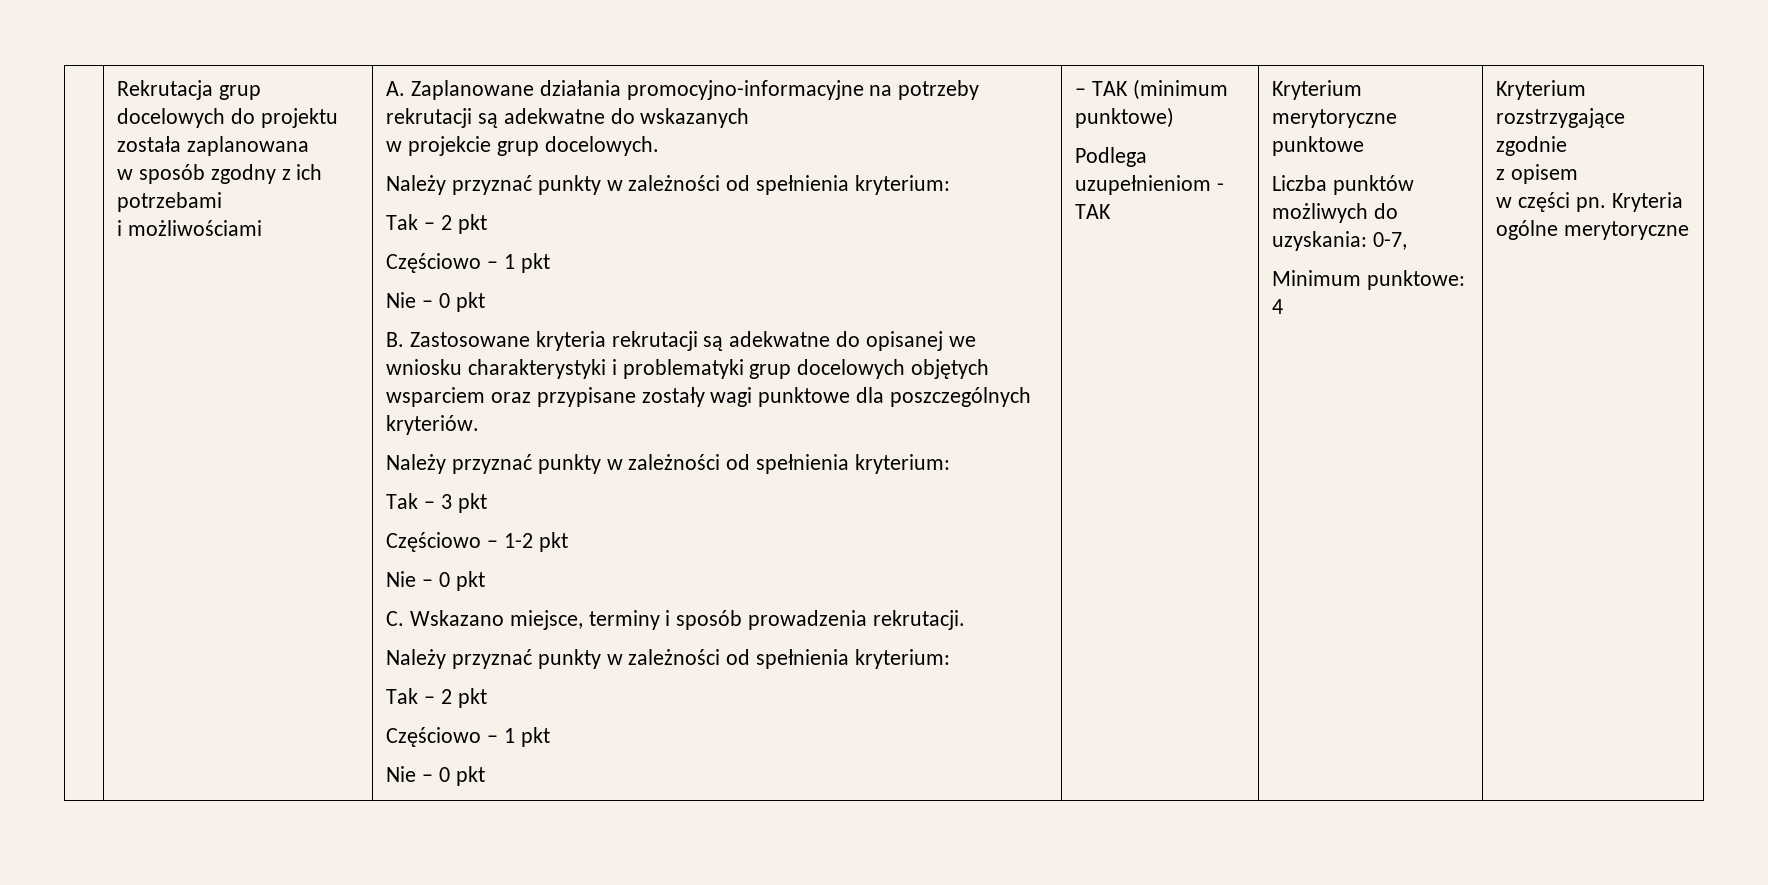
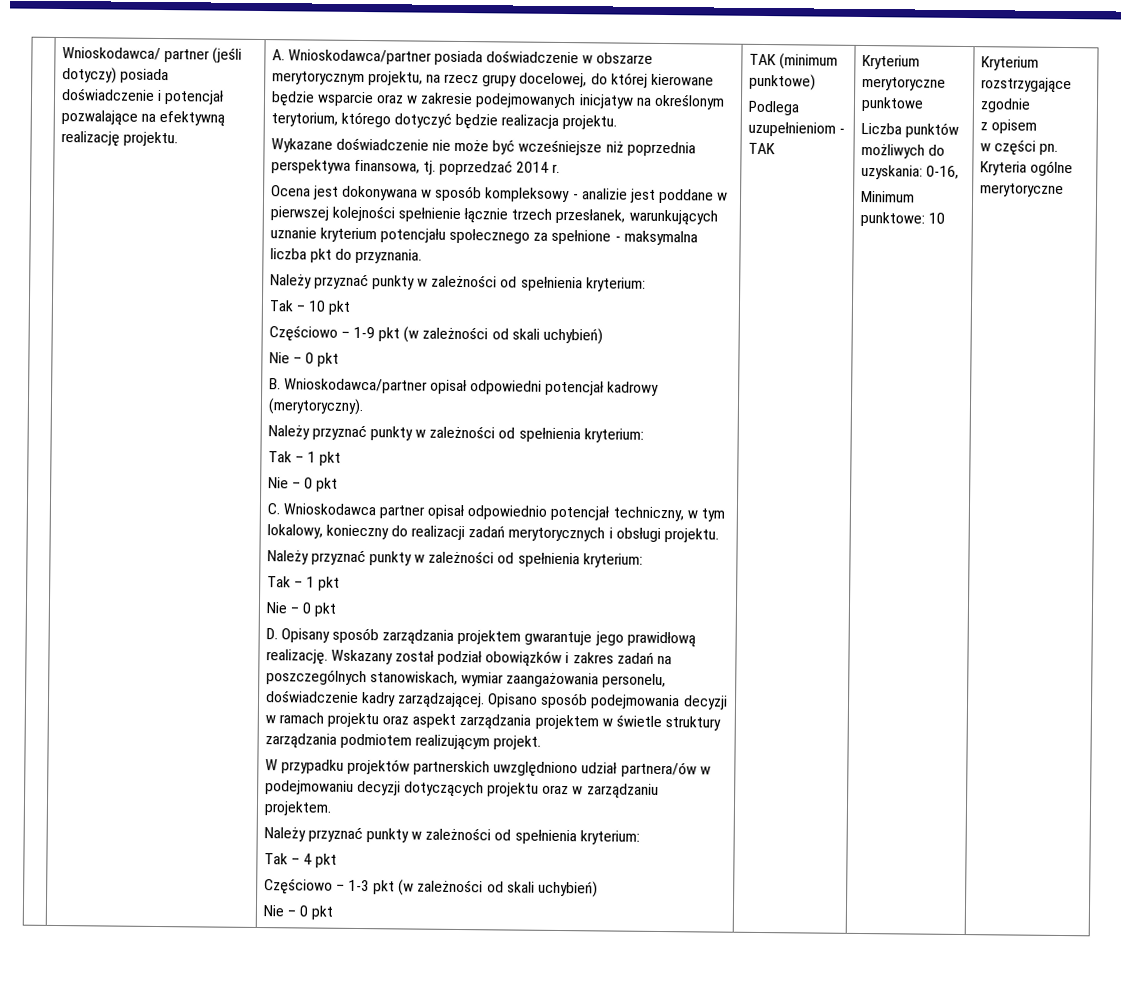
- Rekrutacja grup docelowych do projektu została zaplanowana
- w sposób zgodny z ich potrzebami
- i możliwościami | A. Zaplanowane działania promocyjno-informacyjne na potrzeby rekrutacji są adekwatne do wskazanych
- w projekcie grup docelowych.
+ Wnioskodawca/ partner (jeśli dotyczy) posiada doświadczenie i potencjał pozwalające na efektywną realizację projektu. | A. Wnioskodawca/partner posiada doświadczenie w obszarze merytorycznym projektu, na rzecz grupy docelowej, do której kierowane będzie wsparcie oraz w zakresie podejmowanych inicjatyw na określonym terytorium, którego dotyczyć będzie realizacja projektu.
+ Wykazane doświadczenie nie może być wcześniejsze niż poprzednia perspektywa finansowa, tj. poprzedzać 2014 r.
+ Ocena jest dokonywana w sposób kompleksowy - analizie jest poddane w pierwszej kolejności spełnienie łącznie trzech przesłanek, warunkujących uznanie kryterium potencjału społecznego za spełnione - maksymalna liczba pkt do przyznania.
  Należy przyznać punkty w zależności od spełnienia kryterium:
- Tak – 2 pkt
- Częściowo – 1 pkt
+ Tak – 10 pkt
+ Częściowo – 1-9 pkt (w zależności od skali uchybień)
- B. Zastosowane kryteria rekrutacji są adekwatne do opisanej we wniosku charakterystyki i problematyki grup docelowych objętych wsparciem oraz przypisane zostały wagi punktowe dla poszczególnych kryteriów.
+ B. Wnioskodawca/partner opisał odpowiedni potencjał kadrowy (merytoryczny).
  Należy przyznać punkty w zależności od spełnienia kryterium:
- Tak – 3 pkt
- Częściowo – 1-2 pkt
+ Tak – 1 pkt
- C. Wskazano miejsce, terminy i sposób prowadzenia rekrutacji.
+ C. Wnioskodawca partner opisał odpowiednio potencjał techniczny, w tym lokalowy, konieczny do realizacji zadań merytorycznych i obsługi projektu.
  Należy przyznać punkty w zależności od spełnienia kryterium:
- Tak – 2 pkt
- Częściowo – 1 pkt
- Nie – 0 pkt | – TAK (minimum punktowe)
+ Tak – 1 pkt
+ Nie – 0 pkt
+ D. Opisany sposób zarządzania projektem gwarantuje jego prawidłową realizację. Wskazany został podział obowiązków i zakres zadań na poszczególnych stanowiskach, wymiar zaangażowania personelu, doświadczenie kadry zarządzającej. Opisano sposób podejmowania decyzji w ramach projektu oraz aspekt zarządzania projektem w świetle struktury zarządzania podmiotem realizującym projekt.
+ W przypadku projektów partnerskich uwzględniono udział partnera/ów w podejmowaniu decyzji dotyczących projektu oraz w zarządzaniu projektem.
+ Należy przyznać punkty w zależności od spełnienia kryterium:
+ Tak – 4 pkt
+ Częściowo – 1-3 pkt (w zależności od skali uchybień)
+ Nie – 0 pkt | TAK (minimum punktowe)
- Liczba punktów możliwych do uzyskania: 0-7,
+ Liczba punktów możliwych do uzyskania: 0-16,
- Minimum punktowe: 4
+ Minimum punktowe: 10

